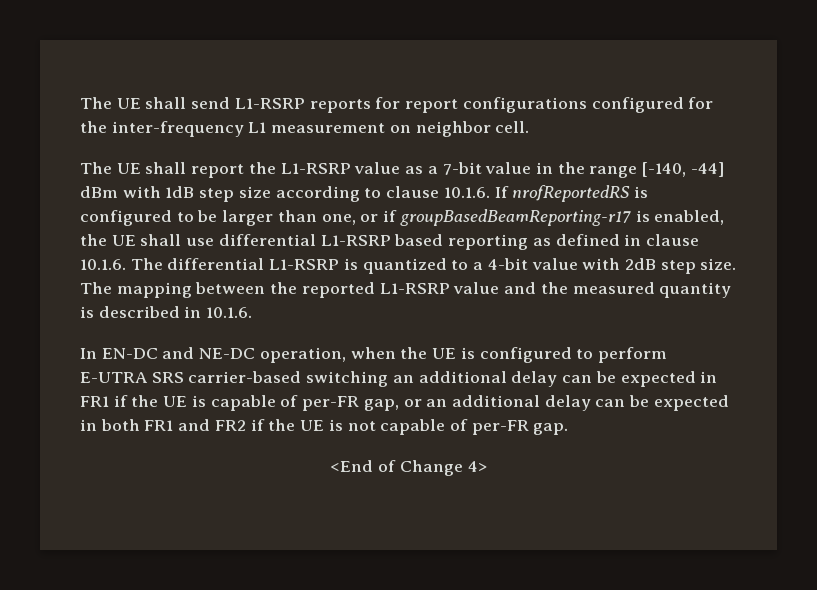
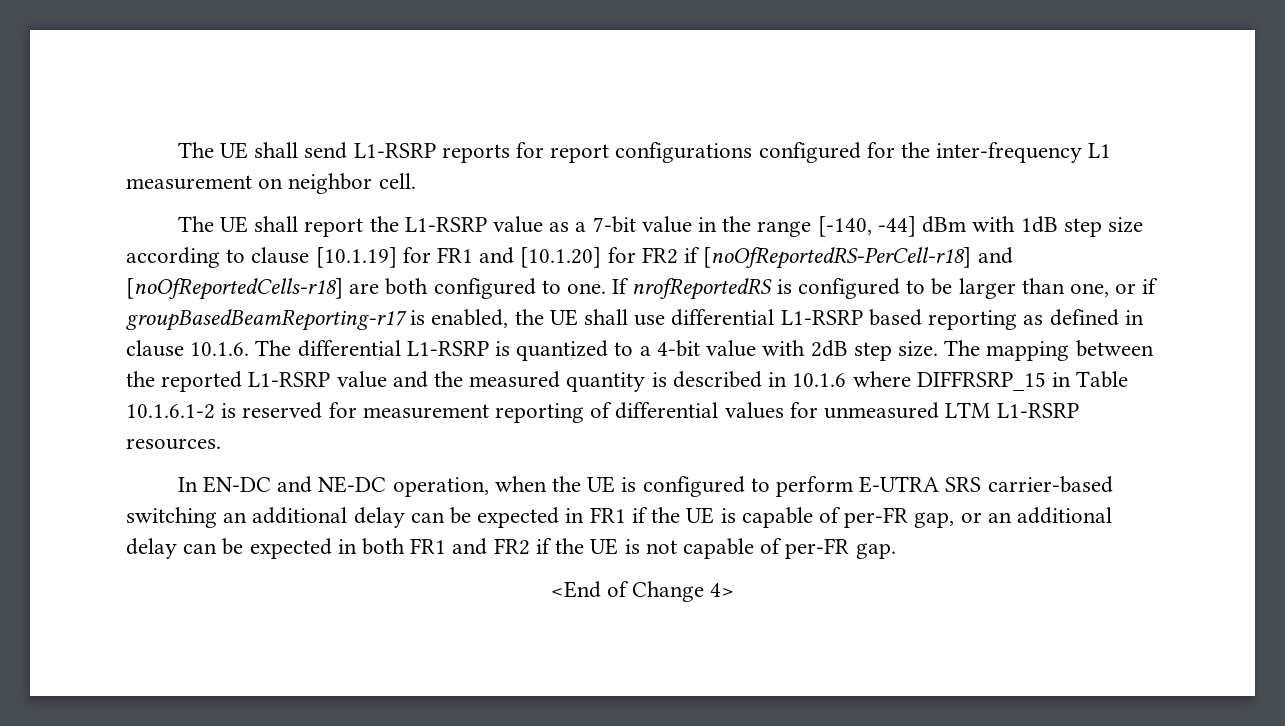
- The UE shall report the L1-RSRP value as a 7-bit value in the range [-140, -44] dBm with 1dB step size according to clause 10.1.6. If nrofReportedRS is configured to be larger than one, or if groupBasedBeamReporting-r17 is enabled, the UE shall use differential L1-RSRP based reporting as defined in clause 10.1.6. The differential L1-RSRP is quantized to a 4-bit value with 2dB step size.
+ The UE shall report the L1-RSRP value as a 7-bit value in the range [-140, -44] dBm with 1dB step size according to clause [10.1.19] for FR1 and [10.1.20] for FR2 if [noOfReportedRS-PerCell-r18] and [noOfReportedCells-r18] are both configured to one. If nrofReportedRS is configured to be larger than one, or if groupBasedBeamReporting-r17 is enabled, the UE shall use differential L1-RSRP based reporting as defined in clause 10.1.6. The differential L1-RSRP is quantized to a 4-bit value with 2dB step size.
- The mapping between the reported L1-RSRP value and the measured quantity is described in 10.1.6.
+ The mapping between the reported L1-RSRP value and the measured quantity is described in 10.1.6 where DIFFRSRP_15 in Table 10.1.6.1-2 is reserved for measurement reporting of differential values for unmeasured LTM L1-RSRP resources.

